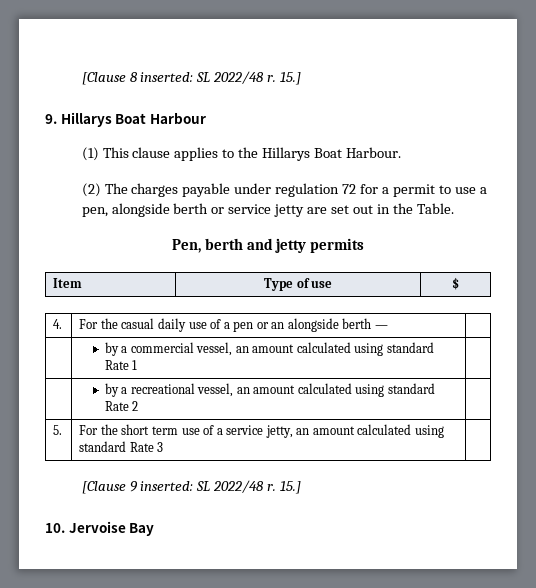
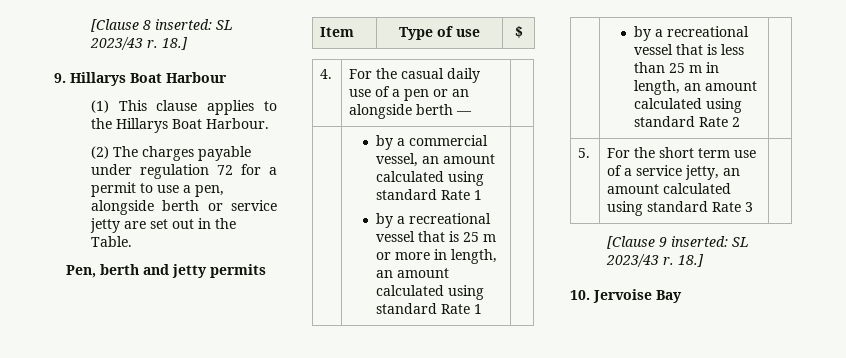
- [Clause 8 inserted: SL 2022/48 r. 15.]
+ [Clause 8 inserted: SL 2023/43 r. 18.]
- | by a commercial vessel, an amount calculated using standard Rate 1 |
- | by a recreational vessel, an amount calculated using standard Rate 2 |
+ | by a commercial vessel, an amount calculated using standard Rate 1
+ by a recreational vessel that is 25 m or more in length, an amount calculated using standard Rate 1 |
+ | by a recreational vessel that is less than 25 m in length, an amount calculated using standard Rate 2 |
- [Clause 9 inserted: SL 2022/48 r. 15.]
+ [Clause 9 inserted: SL 2023/43 r. 18.]

